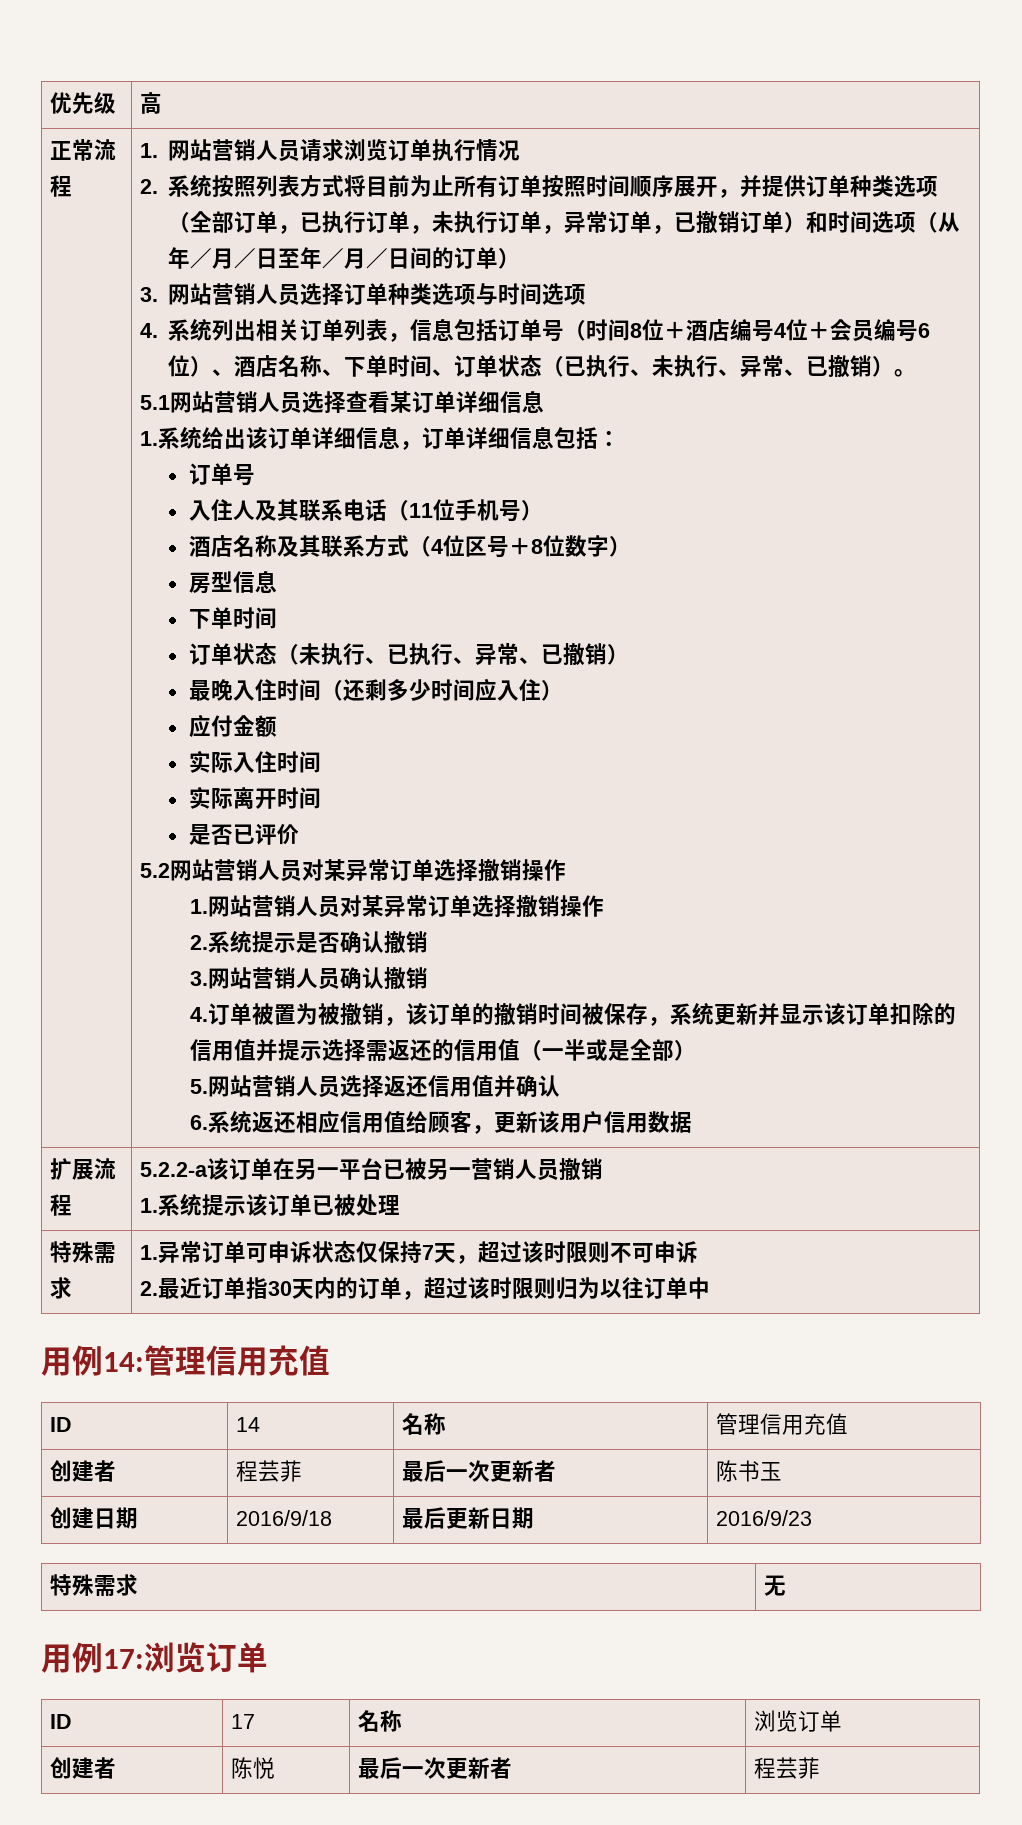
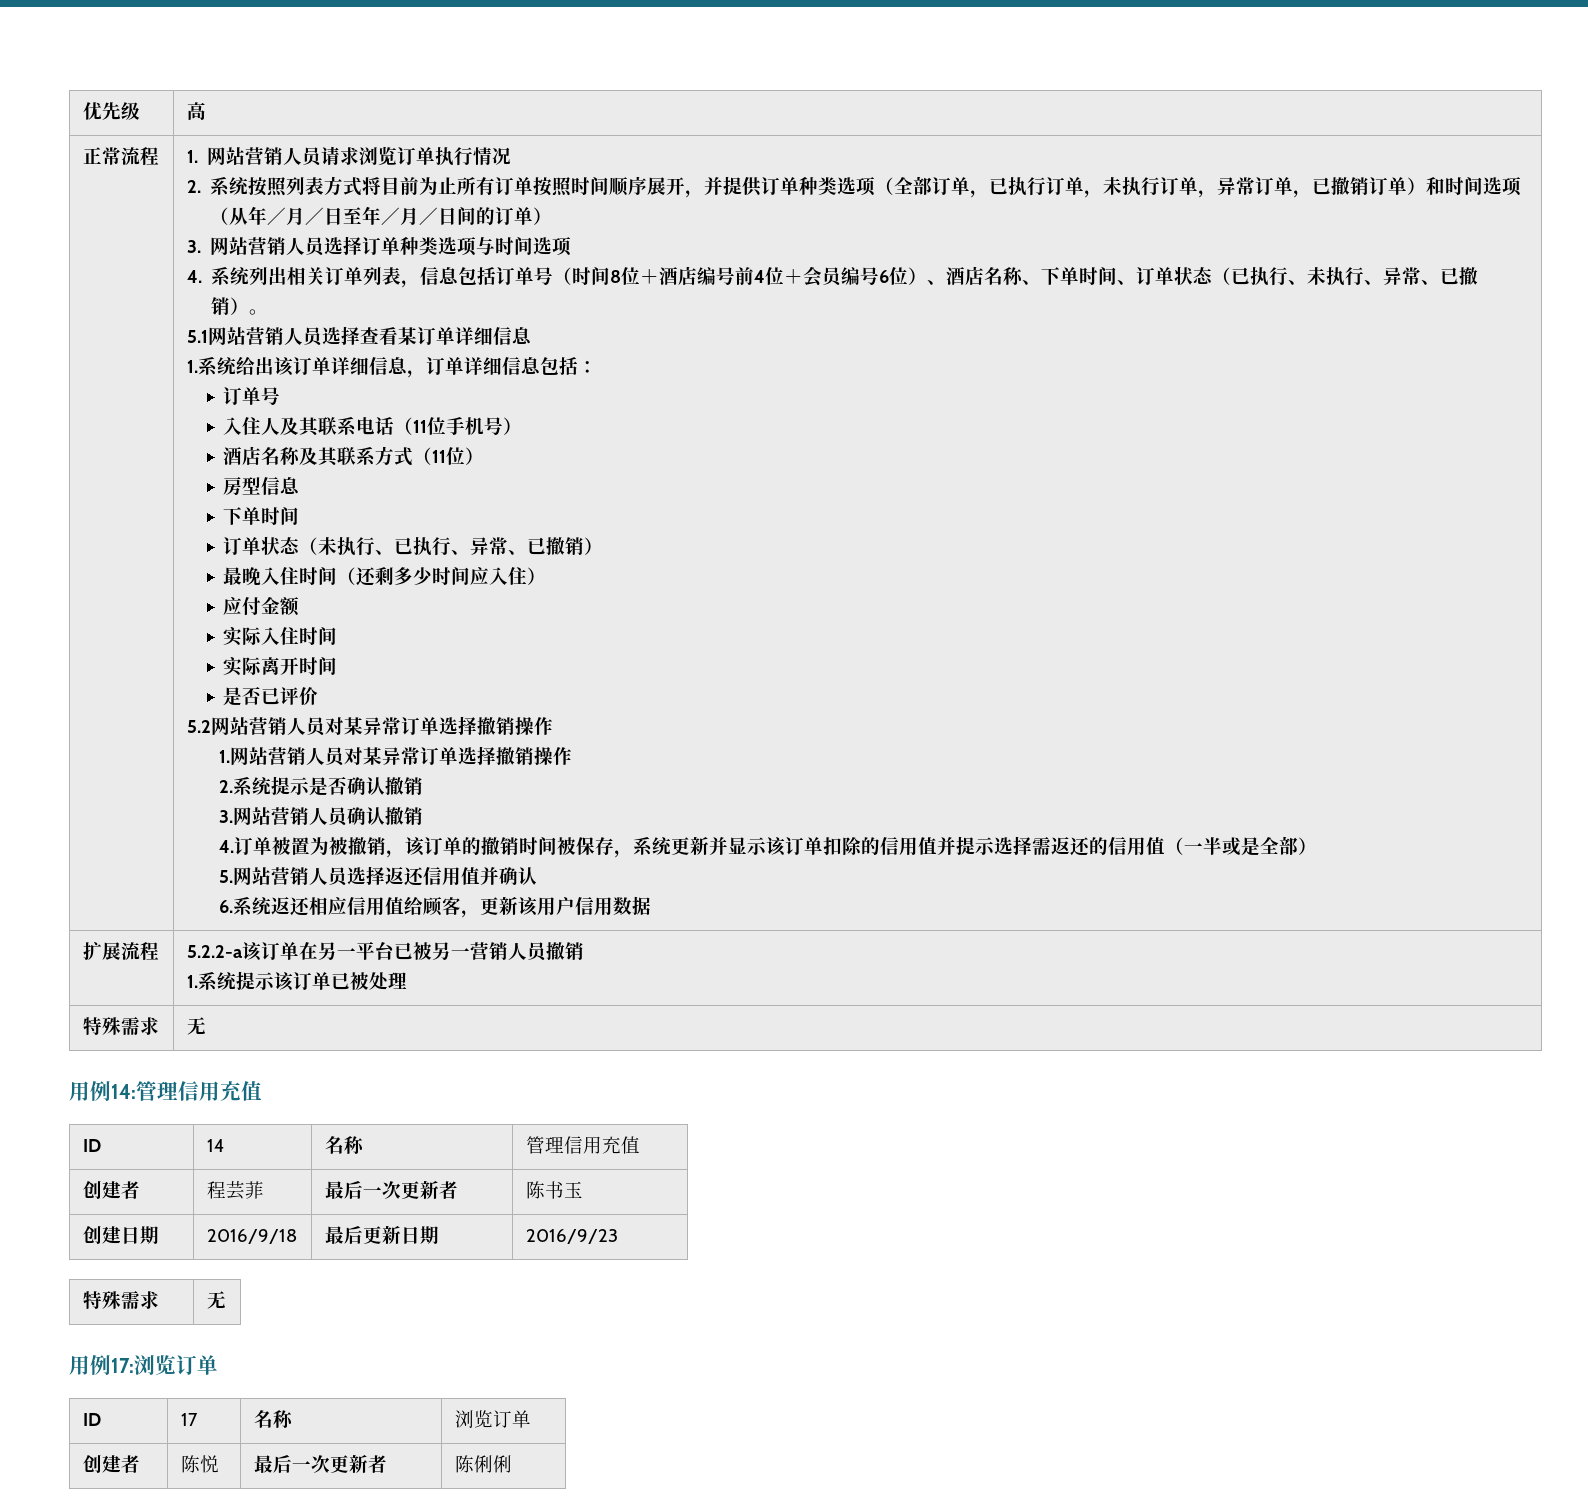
- 4.系统列出相关订单列表，信息包括订单号（时间8位＋酒店编号4位＋会员编号6位）、酒店名称、下单时间、订单状态（已执行、未执行、异常、已撤销）。
+ 4.系统列出相关订单列表，信息包括订单号（时间8位＋酒店编号前4位＋会员编号6位）、酒店名称、下单时间、订单状态（已执行、未执行、异常、已撤销）。
- 酒店名称及其联系方式（4位区号＋8位数字）
+ 酒店名称及其联系方式（11位）
  扩展流程 | 5.2.2-a该订单在另一平台已被另一营销人员撤销
  1.系统提示该订单已被处理
- 特殊需求 | 1.异常订单可申诉状态仅保持7天，超过该时限则不可申诉
- 2.最近订单指30天内的订单，超过该时限则归为以往订单中
+ 特殊需求 | 无
- 创建者 | 陈悦 | 最后一次更新者 | 程芸菲
+ 创建者 | 陈悦 | 最后一次更新者 | 陈俐俐

